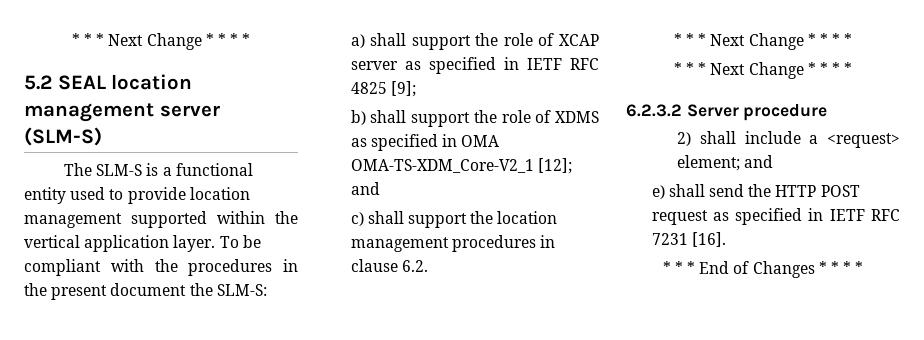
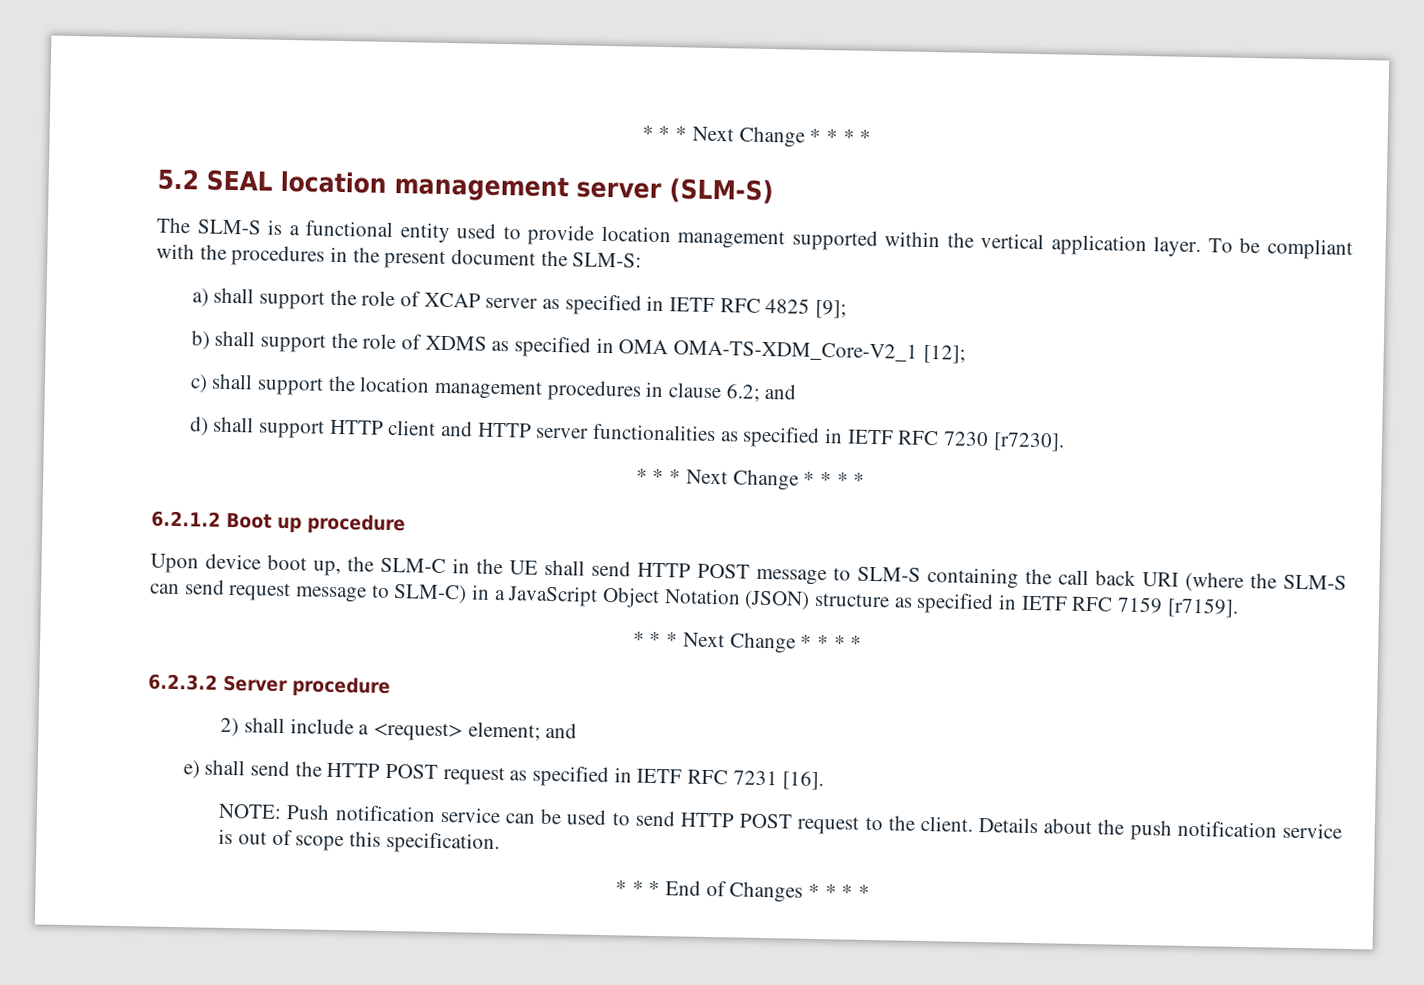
- b) shall support the role of XDMS as specified in OMA OMA-TS-XDM_Core-V2_1 [12]; and
+ b) shall support the role of XDMS as specified in OMA OMA-TS-XDM_Core-V2_1 [12];
- c) shall support the location management procedures in clause 6.2.
+ c) shall support the location management procedures in clause 6.2; and
+ d) shall support HTTP client and HTTP server functionalities as specified in IETF RFC 7230 [r7230].
  * * * Next Change * * * *
+ 6.2.1.2 Boot up procedure
+ Upon device boot up, the SLM-C in the UE shall send HTTP POST message to SLM-S containing the call back URI (where the SLM-S can send request message to SLM-C) in a JavaScript Object Notation (JSON) structure as specified in IETF RFC 7159 [r7159].
+ NOTE: Push notification service can be used to send HTTP POST request to the client. Details about the push notification service is out of scope this specification.

